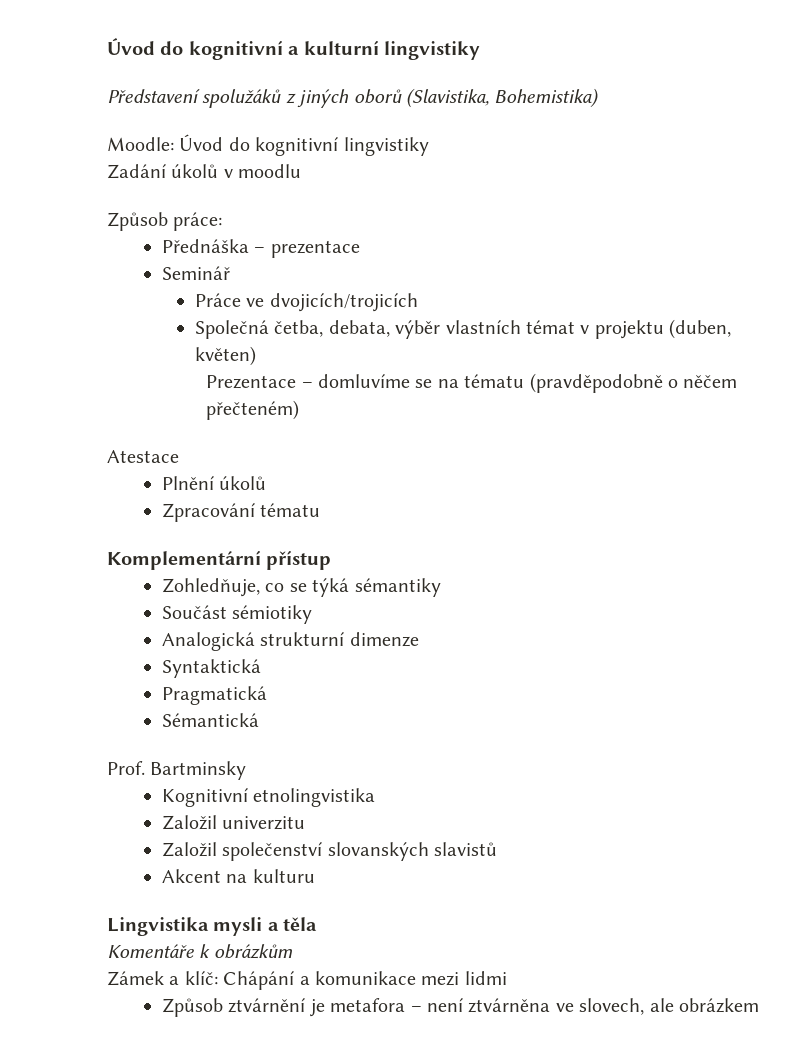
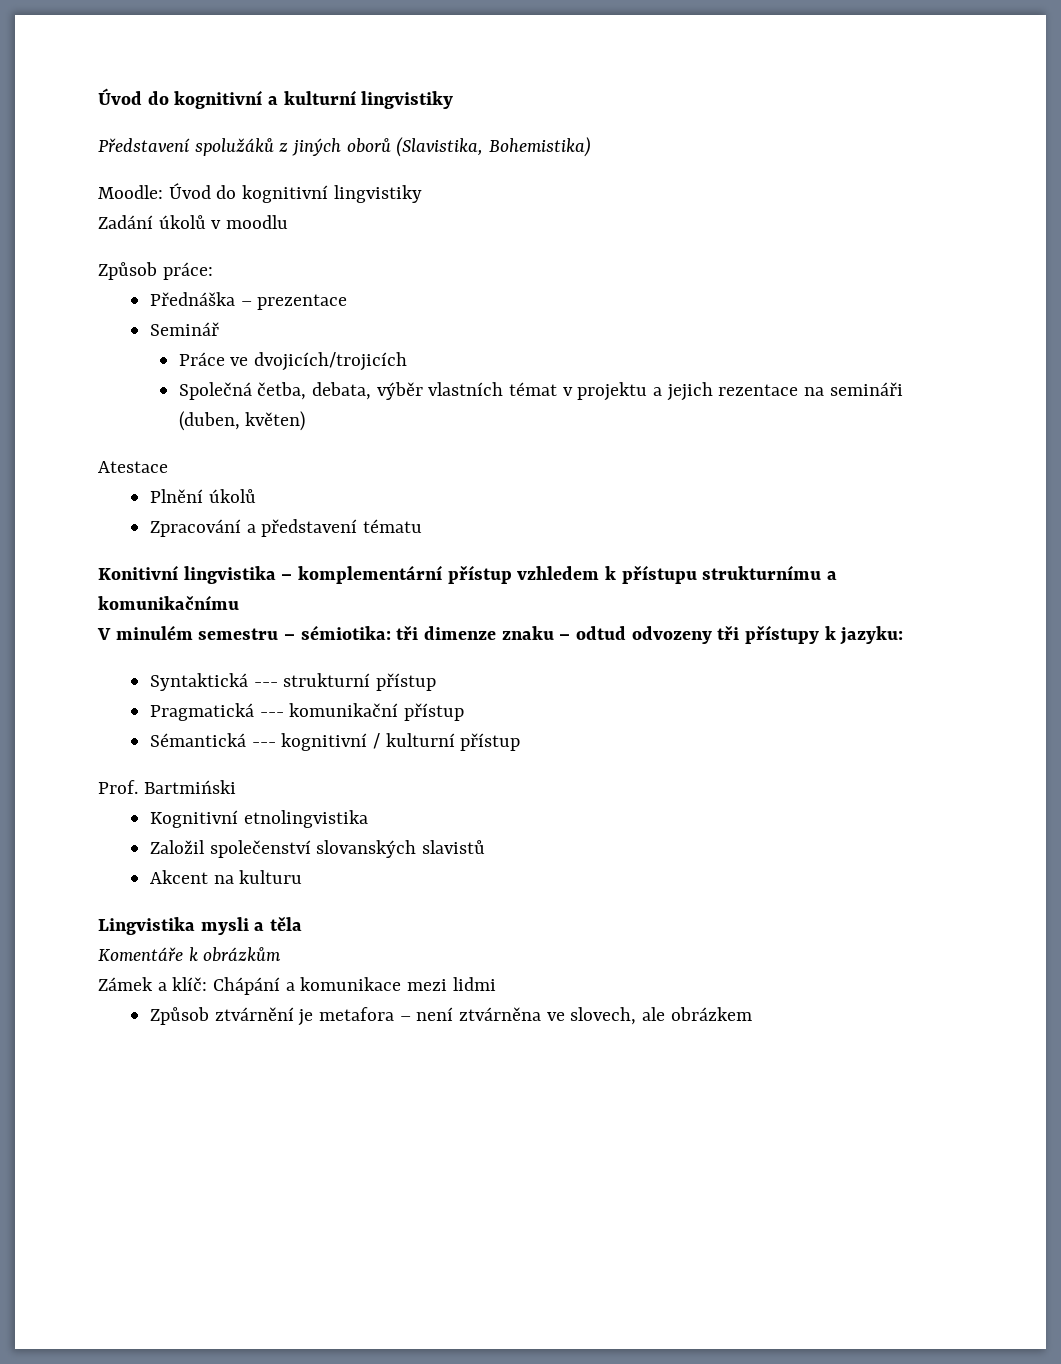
- Společná četba, debata, výběr vlastních témat v projektu (duben, květen)
- Prezentace – domluvíme se na tématu (pravděpodobně o něčem přečteném)
+ Společná četba, debata, výběr vlastních témat v projektu a jejich rezentace na semináři (duben, květen)
- Zpracování tématu
+ Zpracování a představení tématu
- Komplementární přístup
- Zohledňuje, co se týká sémantiky
- Součást sémiotiky
- Analogická strukturní dimenze
- Syntaktická
- Pragmatická
- Sémantická
+ Konitivní lingvistika – komplementární přístup vzhledem k přístupu strukturnímu a komunikačnímu
+ V minulém semestru – sémiotika: tři dimenze znaku – odtud odvozeny tři přístupy k jazyku:
+ Syntaktická --- strukturní přístup
+ Pragmatická --- komunikační přístup
+ Sémantická --- kognitivní / kulturní přístup
- Prof. Bartminsky
+ Prof. Bartmiński
- Založil univerzitu

